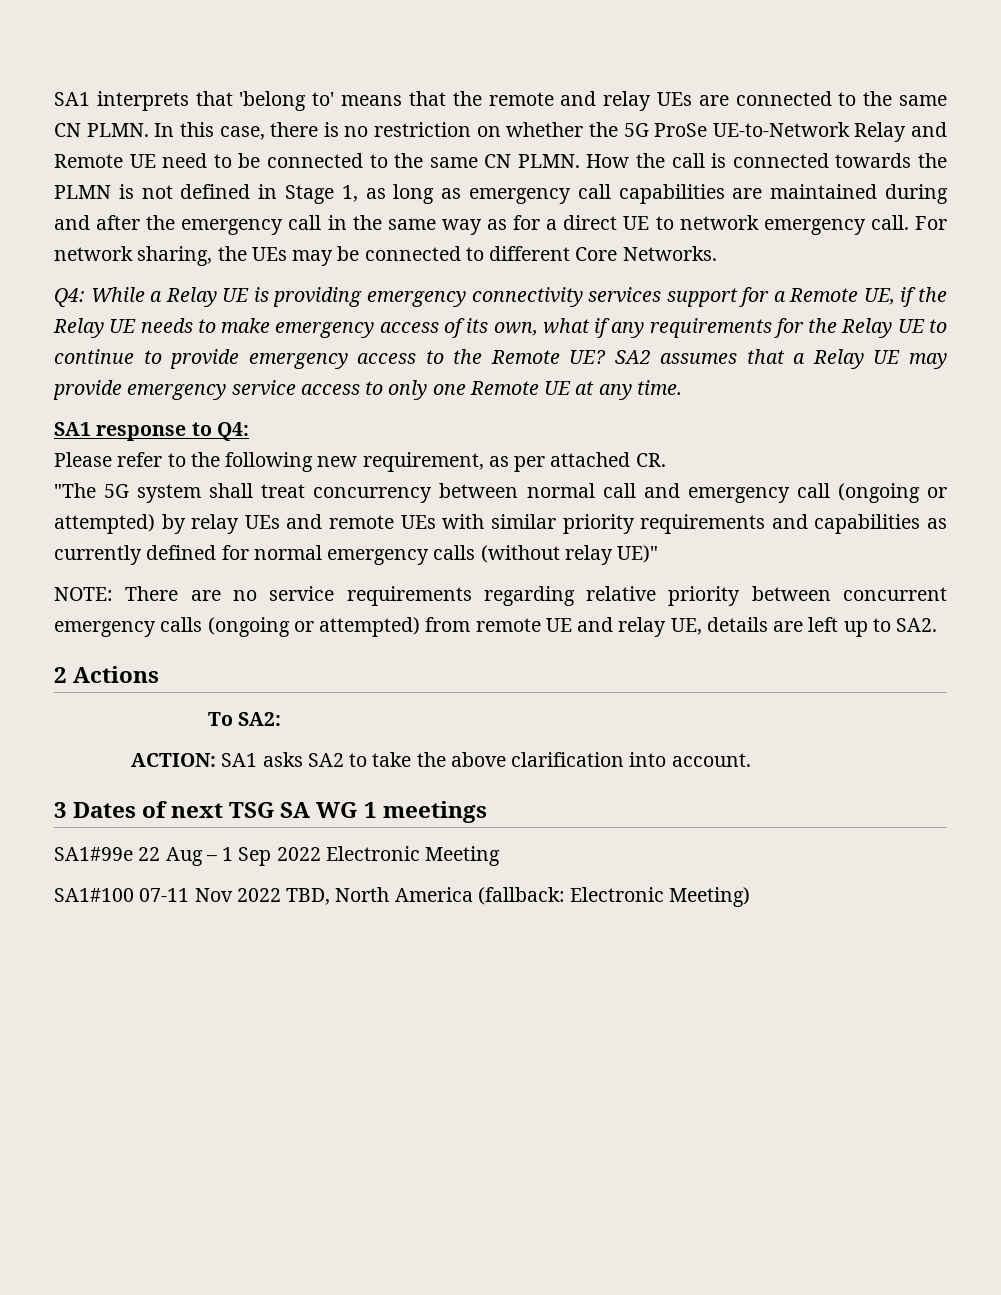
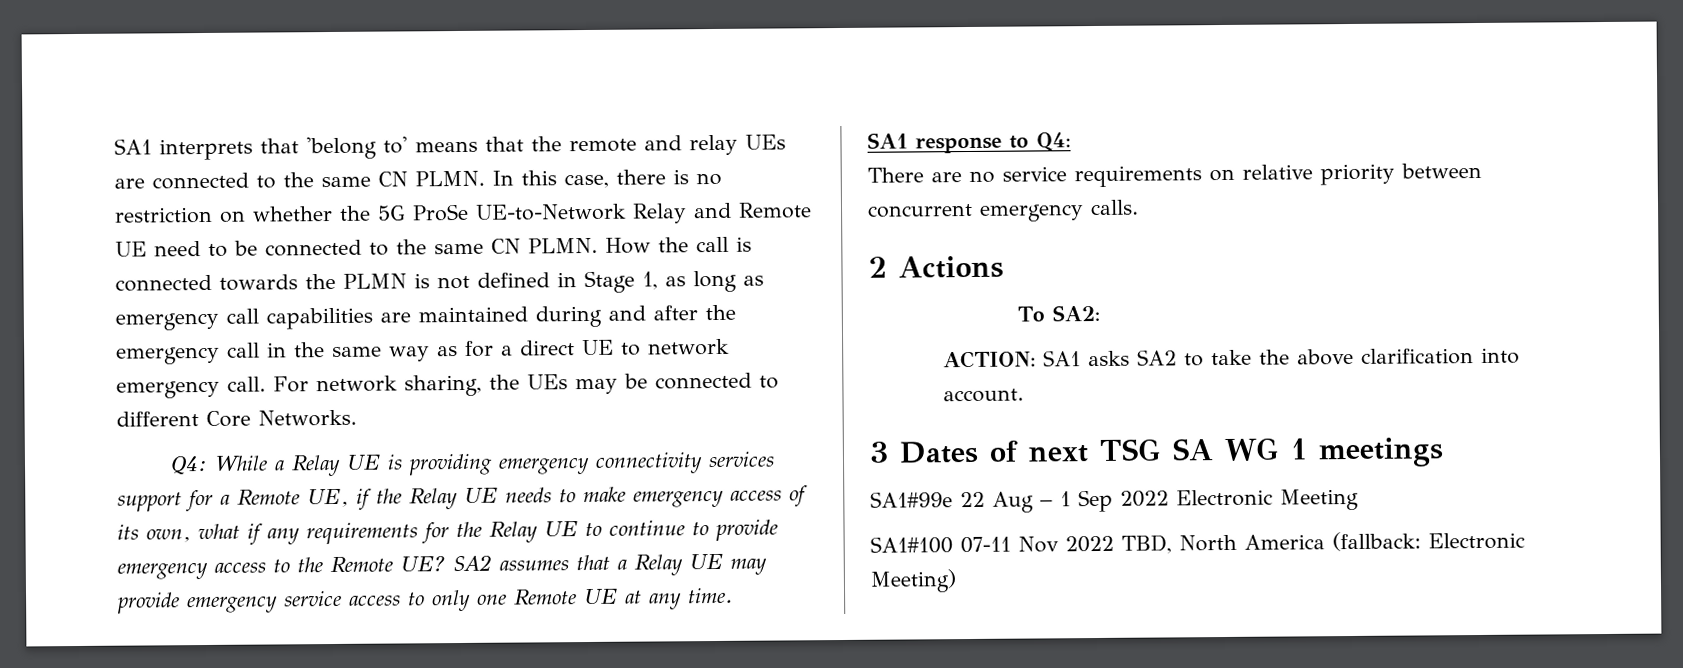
- Please refer to the following new requirement, as per attached CR.
- "The 5G system shall treat concurrency between normal call and emergency call (ongoing or attempted) by relay UEs and remote UEs with similar priority requirements and capabilities as currently defined for normal emergency calls (without relay UE)"
- NOTE: There are no service requirements regarding relative priority between concurrent emergency calls (ongoing or attempted) from remote UE and relay UE, details are left up to SA2.
+ There are no service requirements on relative priority between concurrent emergency calls.

